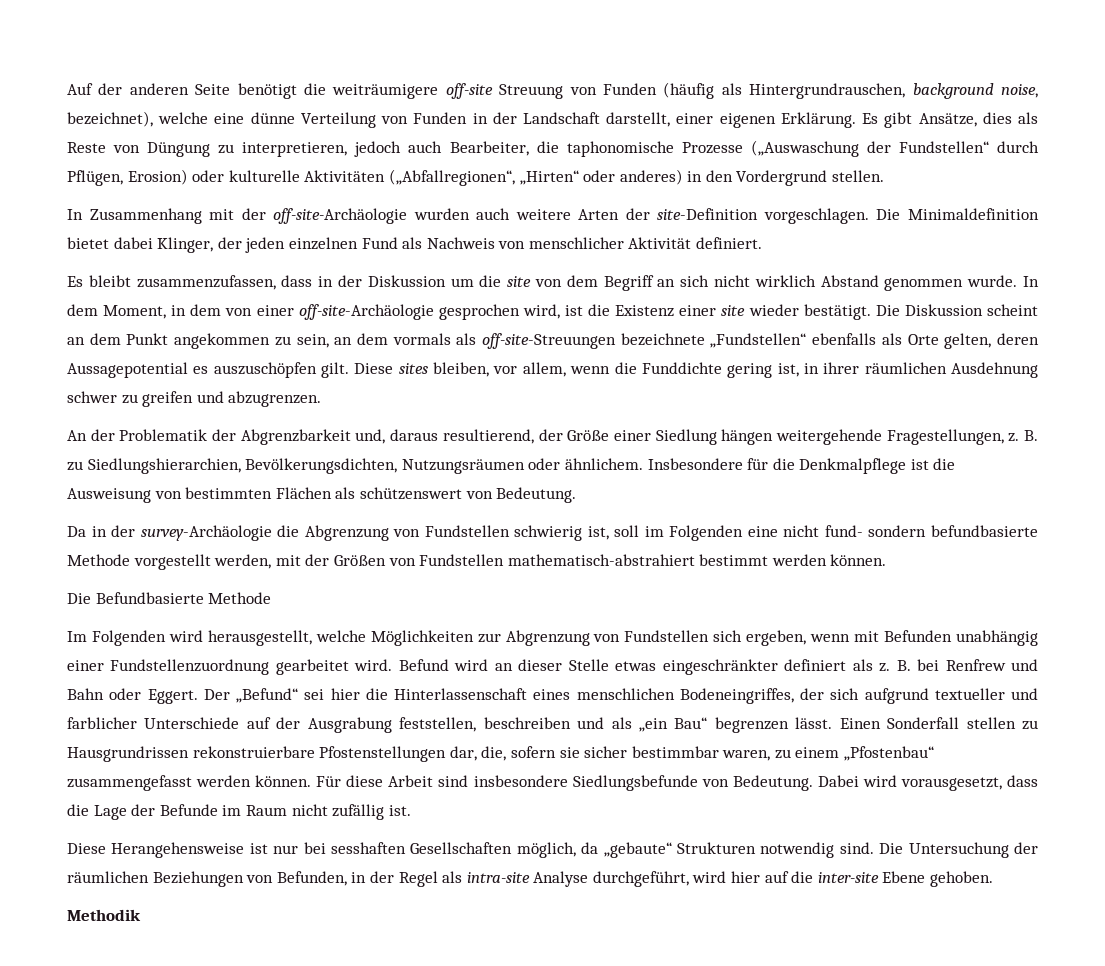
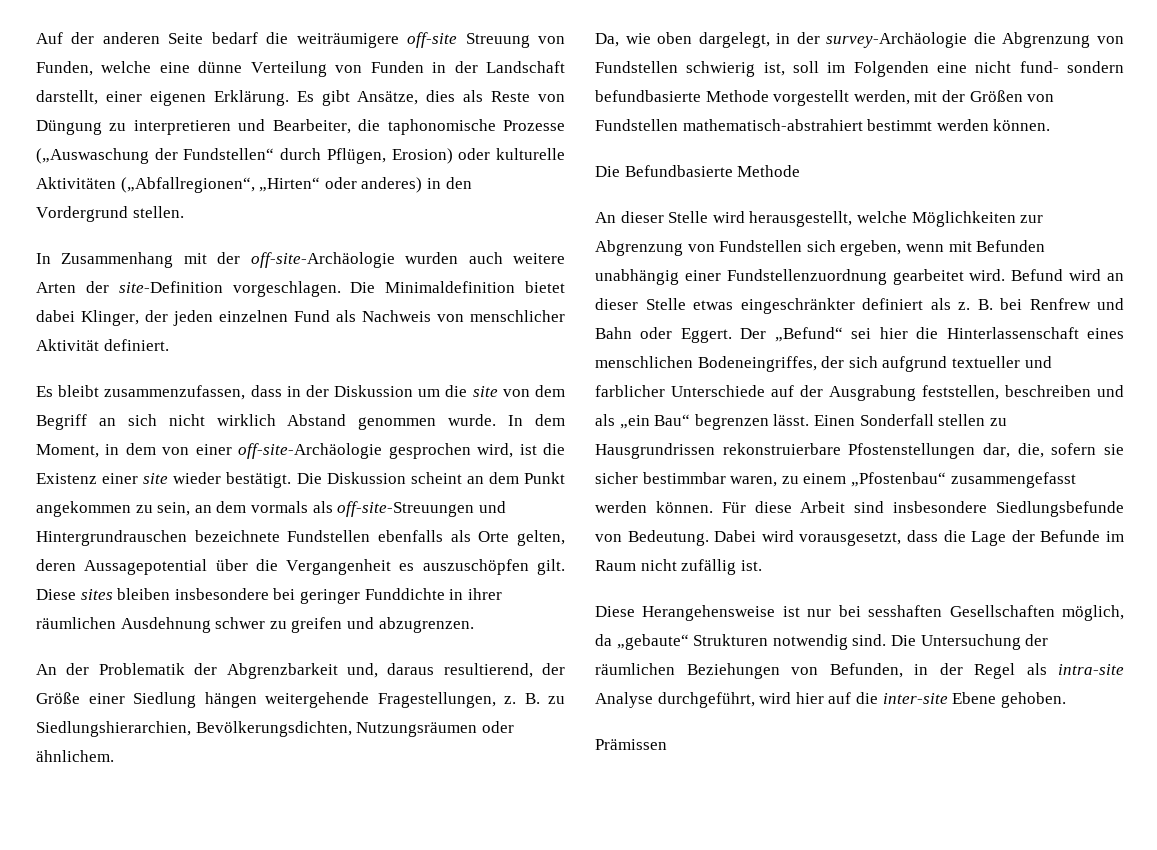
- Auf der anderen Seite benötigt die weiträumigere off-site Streuung von Funden (häufig als Hintergrundrauschen, background noise, bezeichnet), welche eine dünne Verteilung von Funden in der Landschaft darstellt, einer eigenen Erklärung.
+ Auf der anderen Seite bedarf die weiträumigere off-site Streuung von Funden, welche eine dünne Verteilung von Funden in der Landschaft darstellt, einer eigenen Erklärung.
- Es gibt Ansätze, dies als Reste von Düngung zu interpretieren, jedoch auch Bearbeiter, die taphonomische Prozesse („Auswaschung der Fundstellen“ durch Pflügen, Erosion) oder kulturelle Aktivitäten („Abfallregionen“, „Hirten“ oder anderes) in den Vordergrund stellen.
+ Es gibt Ansätze, dies als Reste von Düngung zu interpretieren und Bearbeiter, die taphonomische Prozesse („Auswaschung der Fundstellen“ durch Pflügen, Erosion) oder kulturelle Aktivitäten („Abfallregionen“, „Hirten“ oder anderes) in den Vordergrund stellen.
- Die Diskussion scheint an dem Punkt angekommen zu sein, an dem vormals als off-site-Streuungen bezeichnete „Fundstellen“ ebenfalls als Orte gelten, deren Aussagepotential es auszuschöpfen gilt.
+ Die Diskussion scheint an dem Punkt angekommen zu sein, an dem vormals als off-site-Streuungen und Hintergrundrauschen bezeichnete Fundstellen ebenfalls als Orte gelten, deren Aussagepotential über die Vergangenheit es auszuschöpfen gilt.
- Diese sites bleiben, vor allem, wenn die Funddichte gering ist, in ihrer räumlichen Ausdehnung schwer zu greifen und abzugrenzen.
+ Diese sites bleiben insbesondere bei geringer Funddichte in ihrer räumlichen Ausdehnung schwer zu greifen und abzugrenzen.
- B. zu Siedlungshierarchien, Bevölkerungsdichten, Nutzungsräumen oder ähnlichem. Insbesondere für die Denkmalpflege ist die Ausweisung von bestimmten Flächen als schützenswert von Bedeutung.
- Da in der survey-Archäologie die Abgrenzung von Fundstellen schwierig ist, soll im Folgenden eine nicht fund- sondern befundbasierte Methode vorgestellt werden, mit der Größen von Fundstellen mathematisch-abstrahiert bestimmt werden können.
+ B. zu Siedlungshierarchien, Bevölkerungsdichten, Nutzungsräumen oder ähnlichem.
+ Da, wie oben dargelegt, in der survey-Archäologie die Abgrenzung von Fundstellen schwierig ist, soll im Folgenden eine nicht fund- sondern befundbasierte Methode vorgestellt werden, mit der Größen von Fundstellen mathematisch-abstrahiert bestimmt werden können.
- Im Folgenden wird herausgestellt, welche Möglichkeiten zur Abgrenzung von Fundstellen sich ergeben, wenn mit Befunden unabhängig einer Fundstellenzuordnung gearbeitet wird.
+ An dieser Stelle wird herausgestellt, welche Möglichkeiten zur Abgrenzung von Fundstellen sich ergeben, wenn mit Befunden unabhängig einer Fundstellenzuordnung gearbeitet wird.
- Methodik
+ Prämissen

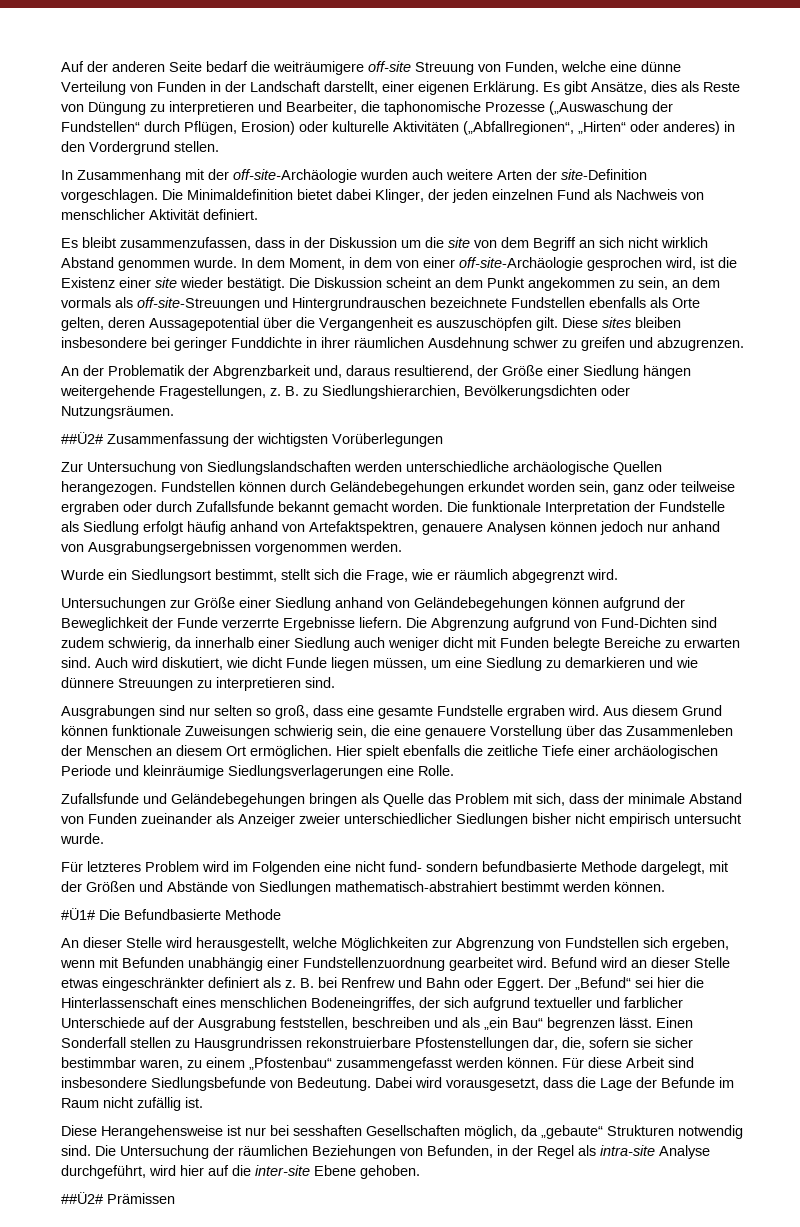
- B. zu Siedlungshierarchien, Bevölkerungsdichten, Nutzungsräumen oder ähnlichem.
- Da, wie oben dargelegt, in der survey-Archäologie die Abgrenzung von Fundstellen schwierig ist, soll im Folgenden eine nicht fund- sondern befundbasierte Methode vorgestellt werden, mit der Größen von Fundstellen mathematisch-abstrahiert bestimmt werden können.
+ B. zu Siedlungshierarchien, Bevölkerungsdichten oder Nutzungsräumen.
+ ##Ü2# Zusammenfassung der wichtigsten Vorüberlegungen
+ Zur Untersuchung von Siedlungslandschaften werden unterschiedliche archäologische Quellen herangezogen. Fundstellen können durch Geländebegehungen erkundet worden sein, ganz oder teilweise ergraben oder durch Zufallsfunde bekannt gemacht worden. Die funktionale Interpretation der Fundstelle als Siedlung erfolgt häufig anhand von Artefaktspektren, genauere Analysen können jedoch nur anhand von Ausgrabungsergebnissen vorgenommen werden.
+ Wurde ein Siedlungsort bestimmt, stellt sich die Frage, wie er räumlich abgegrenzt wird.
+ Untersuchungen zur Größe einer Siedlung anhand von Geländebegehungen können aufgrund der Beweglichkeit der Funde verzerrte Ergebnisse liefern. Die Abgrenzung aufgrund von Fund-Dichten sind zudem schwierig, da innerhalb einer Siedlung auch weniger dicht mit Funden belegte Bereiche zu erwarten sind. Auch wird diskutiert, wie dicht Funde liegen müssen, um eine Siedlung zu demarkieren und wie dünnere Streuungen zu interpretieren sind.
+ Ausgrabungen sind nur selten so groß, dass eine gesamte Fundstelle ergraben wird. Aus diesem Grund können funktionale Zuweisungen schwierig sein, die eine genauere Vorstellung über das Zusammenleben der Menschen an diesem Ort ermöglichen. Hier spielt ebenfalls die zeitliche Tiefe einer archäologischen Periode und kleinräumige Siedlungsverlagerungen eine Rolle.
+ Zufallsfunde und Geländebegehungen bringen als Quelle das Problem mit sich, dass der minimale Abstand von Funden zueinander als Anzeiger zweier unterschiedlicher Siedlungen bisher nicht empirisch untersucht wurde.
+ Für letzteres Problem wird im Folgenden eine nicht fund- sondern befundbasierte Methode dargelegt, mit der Größen und Abstände von Siedlungen mathematisch-abstrahiert bestimmt werden können.
- Die Befundbasierte Methode
+ #Ü1# Die Befundbasierte Methode
- Prämissen
+ ##Ü2# Prämissen

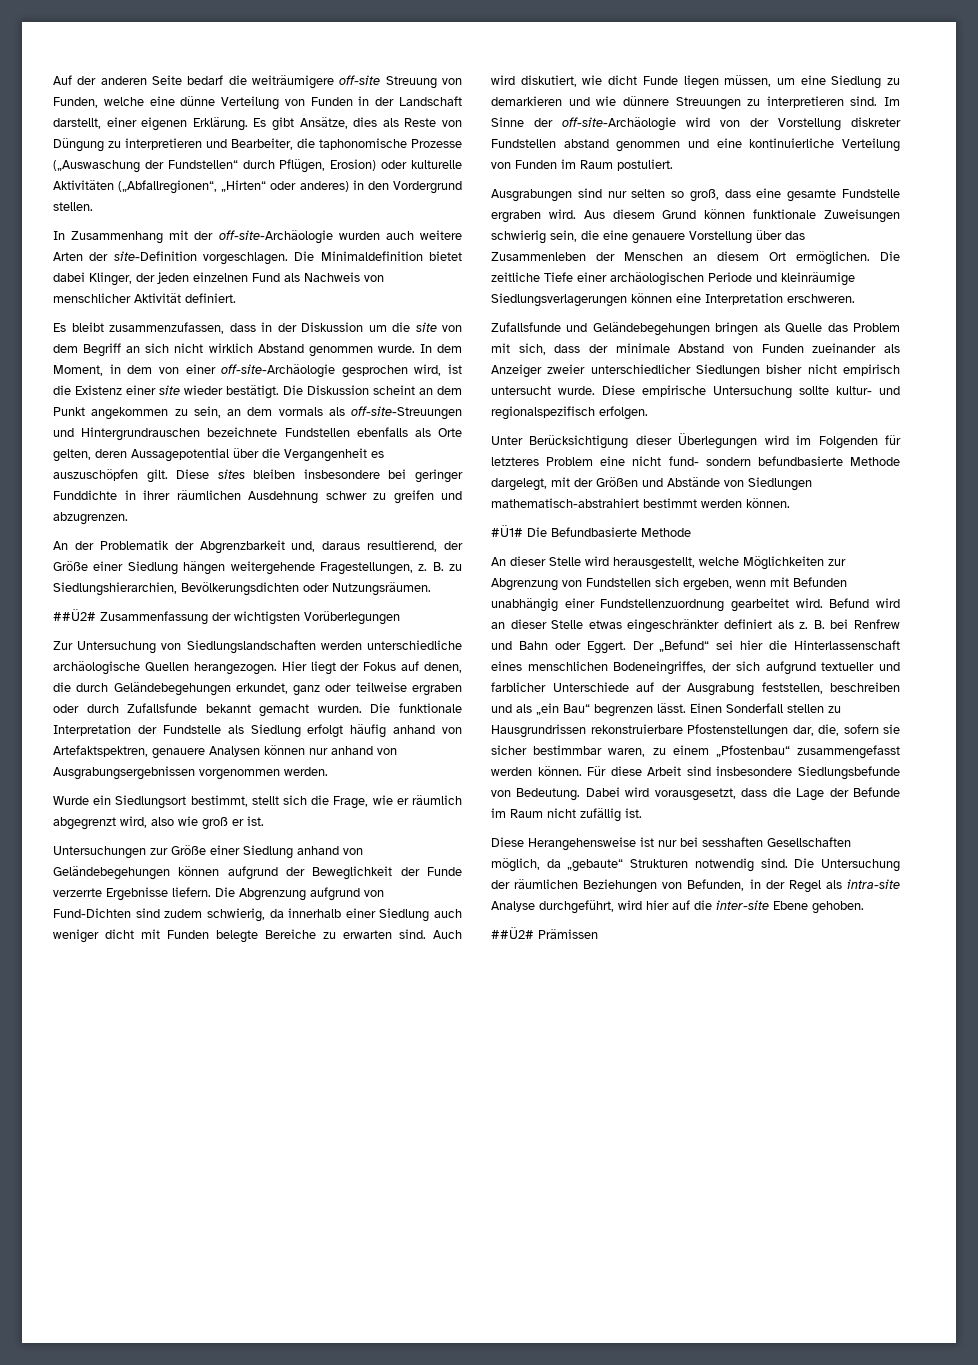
- Fundstellen können durch Geländebegehungen erkundet worden sein, ganz oder teilweise ergraben oder durch Zufallsfunde bekannt gemacht worden.
+ Hier liegt der Fokus auf denen, die durch Geländebegehungen erkundet, ganz oder teilweise ergraben oder durch Zufallsfunde bekannt gemacht wurden.
- Die funktionale Interpretation der Fundstelle als Siedlung erfolgt häufig anhand von Artefaktspektren, genauere Analysen können jedoch nur anhand von Ausgrabungsergebnissen vorgenommen werden.
+ Die funktionale Interpretation der Fundstelle als Siedlung erfolgt häufig anhand von Artefaktspektren, genauere Analysen können nur anhand von Ausgrabungsergebnissen vorgenommen werden.
- Wurde ein Siedlungsort bestimmt, stellt sich die Frage, wie er räumlich abgegrenzt wird.
+ Wurde ein Siedlungsort bestimmt, stellt sich die Frage, wie er räumlich abgegrenzt wird, also wie groß er ist.
+ Im Sinne der off-site-Archäologie wird von der Vorstellung diskreter Fundstellen abstand genommen und eine kontinuierliche Verteilung von Funden im Raum postuliert.
- Hier spielt ebenfalls die zeitliche Tiefe einer archäologischen Periode und kleinräumige Siedlungsverlagerungen eine Rolle.
+ Die zeitliche Tiefe einer archäologischen Periode und kleinräumige Siedlungsverlagerungen können eine Interpretation erschweren.
- Zufallsfunde und Geländebegehungen bringen als Quelle das Problem mit sich, dass der minimale Abstand von Funden zueinander als Anzeiger zweier unterschiedlicher Siedlungen bisher nicht empirisch untersucht wurde.
- Für letzteres Problem wird im Folgenden eine nicht fund- sondern befundbasierte Methode dargelegt, mit der Größen und Abstände von Siedlungen mathematisch-abstrahiert bestimmt werden können.
+ Zufallsfunde und Geländebegehungen bringen als Quelle das Problem mit sich, dass der minimale Abstand von Funden zueinander als Anzeiger zweier unterschiedlicher Siedlungen bisher nicht empirisch untersucht wurde. Diese empirische Untersuchung sollte kultur- und regionalspezifisch erfolgen.
+ Unter Berücksichtigung dieser Überlegungen wird im Folgenden für letzteres Problem eine nicht fund- sondern befundbasierte Methode dargelegt, mit der Größen und Abstände von Siedlungen mathematisch-abstrahiert bestimmt werden können.

